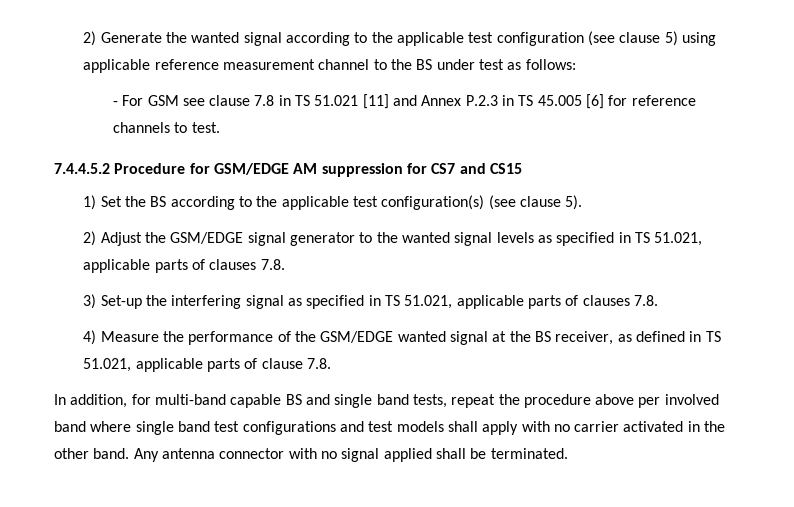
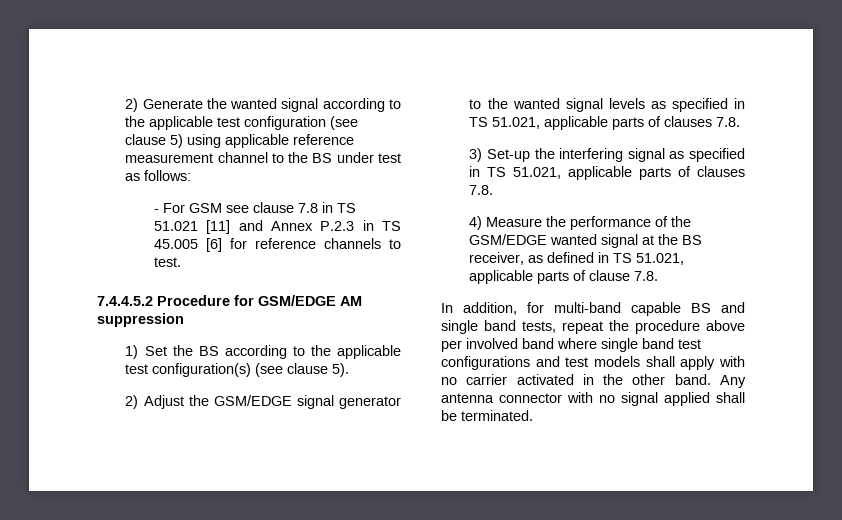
- 7.4.4.5.2 Procedure for GSM/EDGE AM suppression for CS7 and CS15
+ 7.4.4.5.2 Procedure for GSM/EDGE AM suppression

